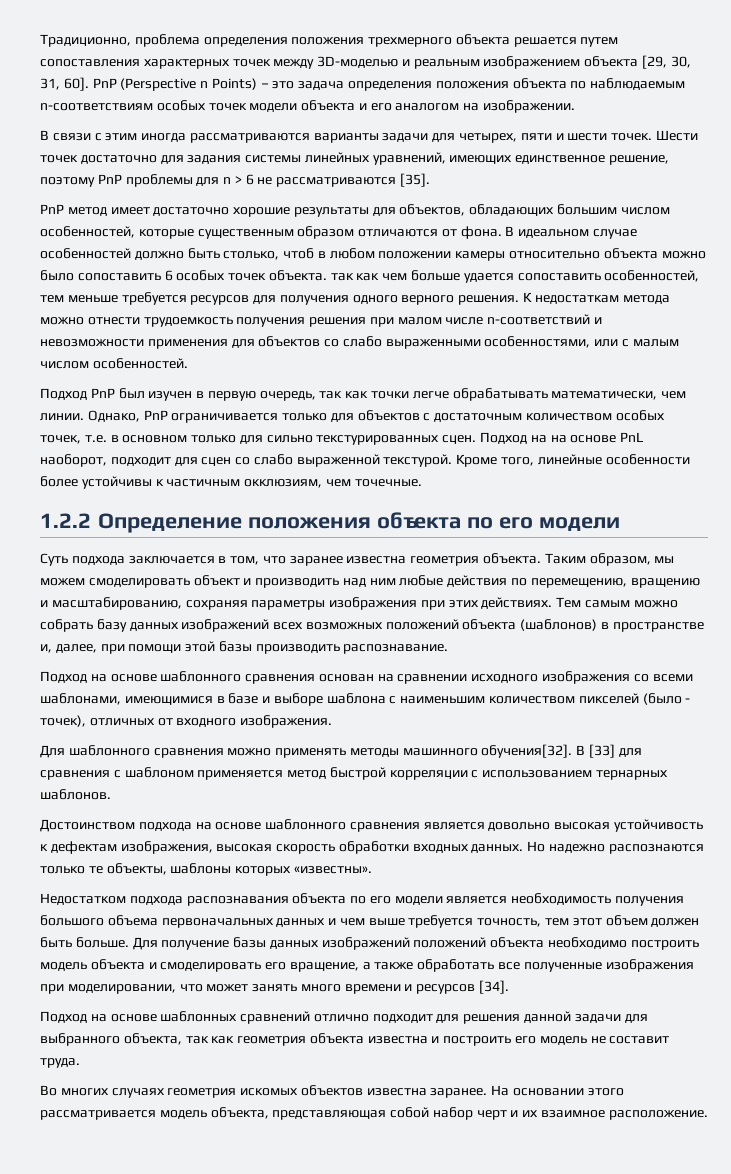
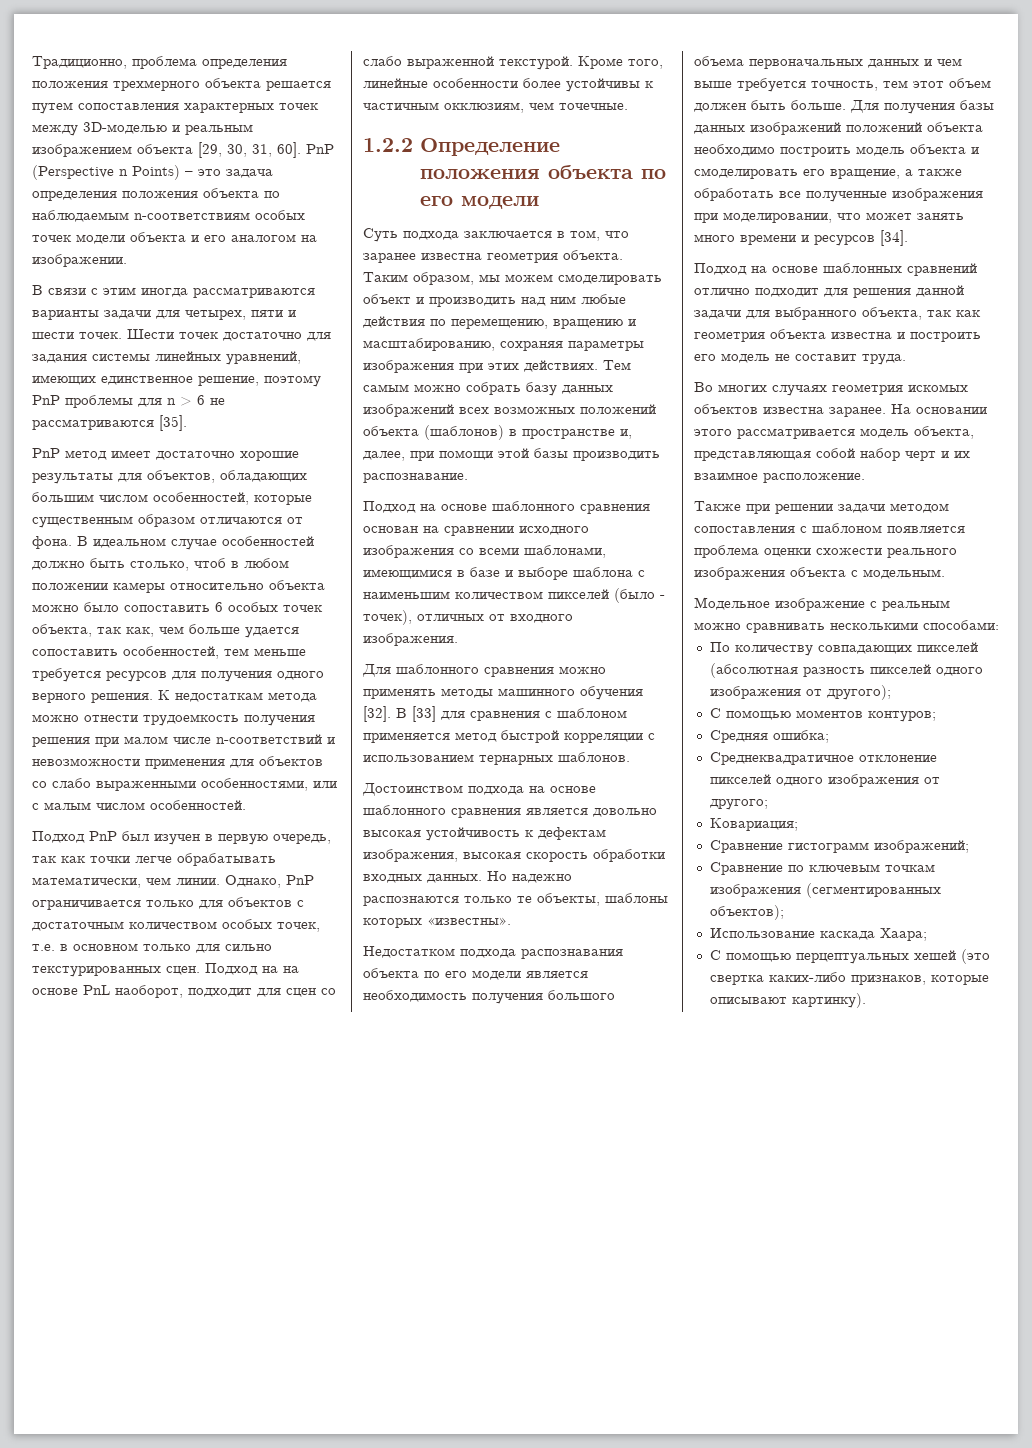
- В идеальном случае особенностей должно быть столько, чтоб в любом положении камеры относительно объекта можно было сопоставить 6 особых точек объекта. так как чем больше удается сопоставить особенностей, тем меньше требуется ресурсов для получения одного верного решения.
+ В идеальном случае особенностей должно быть столько, чтоб в любом положении камеры относительно объекта можно было сопоставить 6 особых точек объекта, так как, чем больше удается сопоставить особенностей, тем меньше требуется ресурсов для получения одного верного решения.
- Для шаблонного сравнения можно применять методы машинного обучения[32].
+ Для шаблонного сравнения можно применять методы машинного обучения [32].
- Для получение базы данных изображений положений объекта необходимо построить модель объекта и смоделировать его вращение, а также обработать все полученные изображения при моделировании, что может занять много времени и ресурсов [34].
+ Для получения базы данных изображений положений объекта необходимо построить модель объекта и смоделировать его вращение, а также обработать все полученные изображения при моделировании, что может занять много времени и ресурсов [34].
+ Также при решении задачи методом сопоставления с шаблоном появляется проблема оценки схожести реального изображения объекта с модельным.
+ Модельное изображение с реальным можно сравнивать несколькими способами:
+ По количеству совпадающих пикселей (абсолютная разность пикселей одного изображения от другого);
+ С помощью моментов контуров;
+ Средняя ошибка;
+ Среднеквадратичное отклонение пикселей одного изображения от другого;
+ Ковариация;
+ Сравнение гистограмм изображений;
+ Сравнение по ключевым точкам изображения (сегментированных объектов);
+ Использование каскада Хаара;
+ С помощью перцептуальных хешей (это свертка каких-либо признаков, которые описывают картинку).

